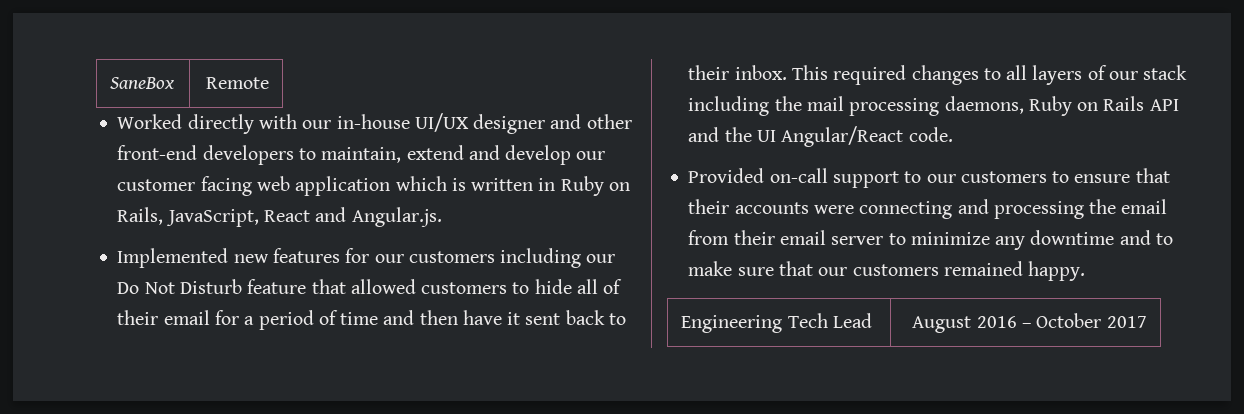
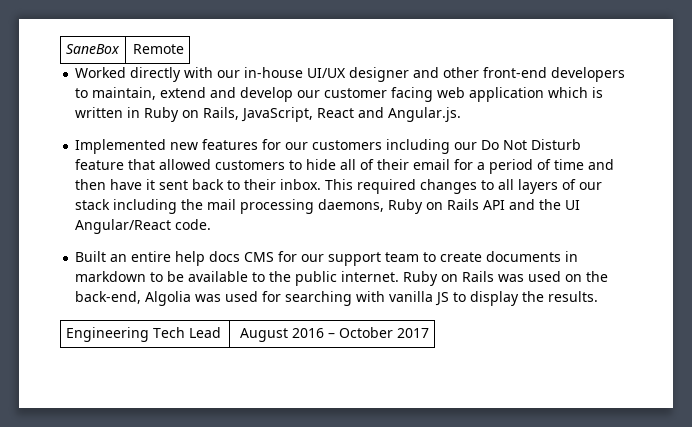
- Provided on-call support to our customers to ensure that their accounts were connecting and processing the email from their email server to minimize any downtime and to make sure that our customers remained happy.
+ Built an entire help docs CMS for our support team to create documents in markdown to be available to the public internet. Ruby on Rails was used on the back-end, Algolia was used for searching with vanilla JS to display the results.

